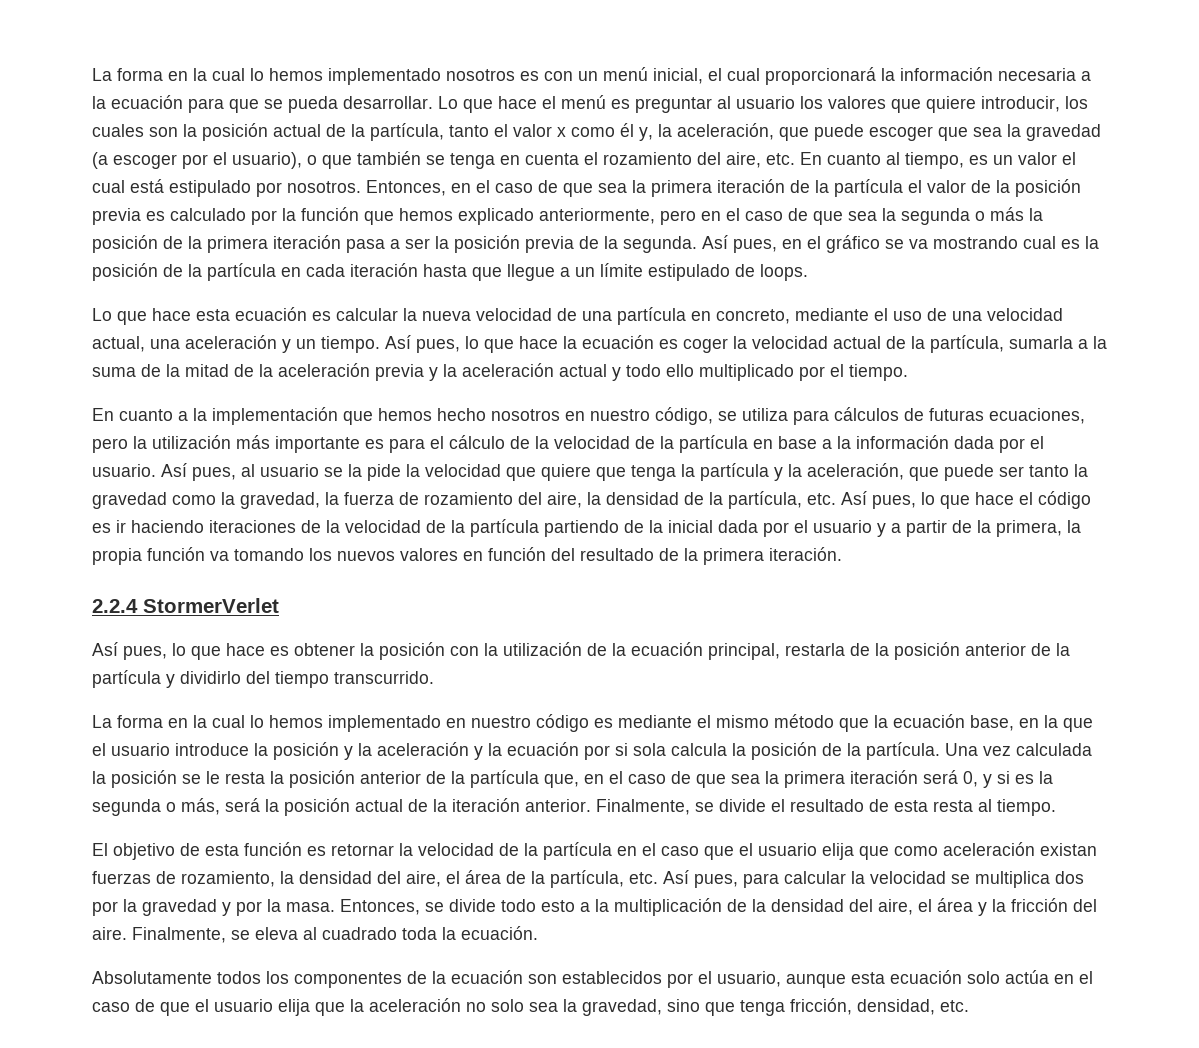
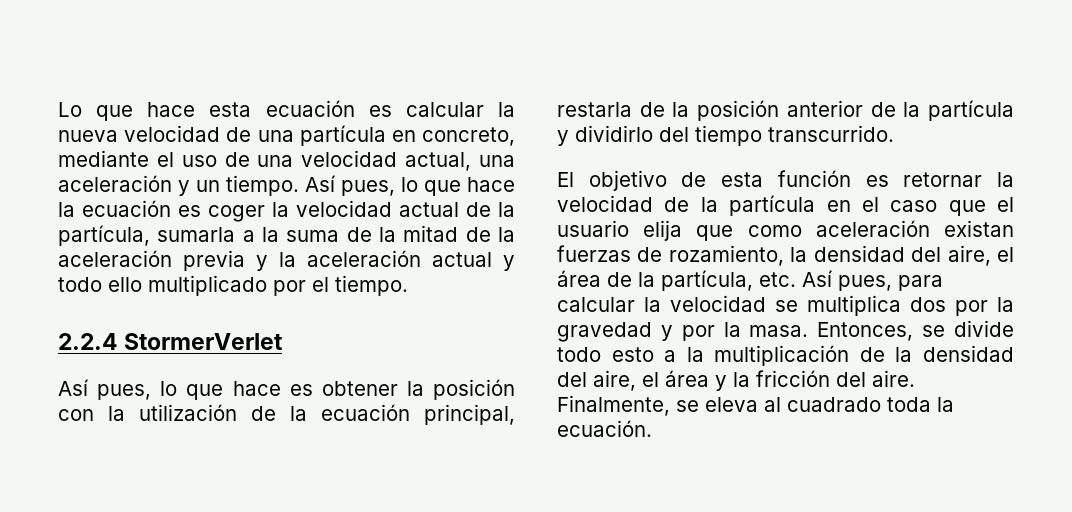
- La forma en la cual lo hemos implementado nosotros es con un menú inicial, el cual proporcionará la información necesaria a la ecuación para que se pueda desarrollar. Lo que hace el menú es preguntar al usuario los valores que quiere introducir, los cuales son la posición actual de la partícula, tanto el valor x como él y, la aceleración, que puede escoger que sea la gravedad (a escoger por el usuario), o que también se tenga en cuenta el rozamiento del aire, etc. En cuanto al tiempo, es un valor el cual está estipulado por nosotros. Entonces, en el caso de que sea la primera iteración de la partícula el valor de la posición previa es calculado por la función que hemos explicado anteriormente, pero en el caso de que sea la segunda o más la posición de la primera iteración pasa a ser la posición previa de la segunda. Así pues, en el gráfico se va mostrando cual es la posición de la partícula en cada iteración hasta que llegue a un límite estipulado de loops.
- En cuanto a la implementación que hemos hecho nosotros en nuestro código, se utiliza para cálculos de futuras ecuaciones, pero la utilización más importante es para el cálculo de la velocidad de la partícula en base a la información dada por el usuario. Así pues, al usuario se la pide la velocidad que quiere que tenga la partícula y la aceleración, que puede ser tanto la gravedad como la gravedad, la fuerza de rozamiento del aire, la densidad de la partícula, etc. Así pues, lo que hace el código es ir haciendo iteraciones de la velocidad de la partícula partiendo de la inicial dada por el usuario y a partir de la primera, la propia función va tomando los nuevos valores en función del resultado de la primera iteración.
- La forma en la cual lo hemos implementado en nuestro código es mediante el mismo método que la ecuación base, en la que el usuario introduce la posición y la aceleración y la ecuación por si sola calcula la posición de la partícula. Una vez calculada la posición se le resta la posición anterior de la partícula que, en el caso de que sea la primera iteración será 0, y si es la segunda o más, será la posición actual de la iteración anterior. Finalmente, se divide el resultado de esta resta al tiempo.
- Absolutamente todos los componentes de la ecuación son establecidos por el usuario, aunque esta ecuación solo actúa en el caso de que el usuario elija que la aceleración no solo sea la gravedad, sino que tenga fricción, densidad, etc.

